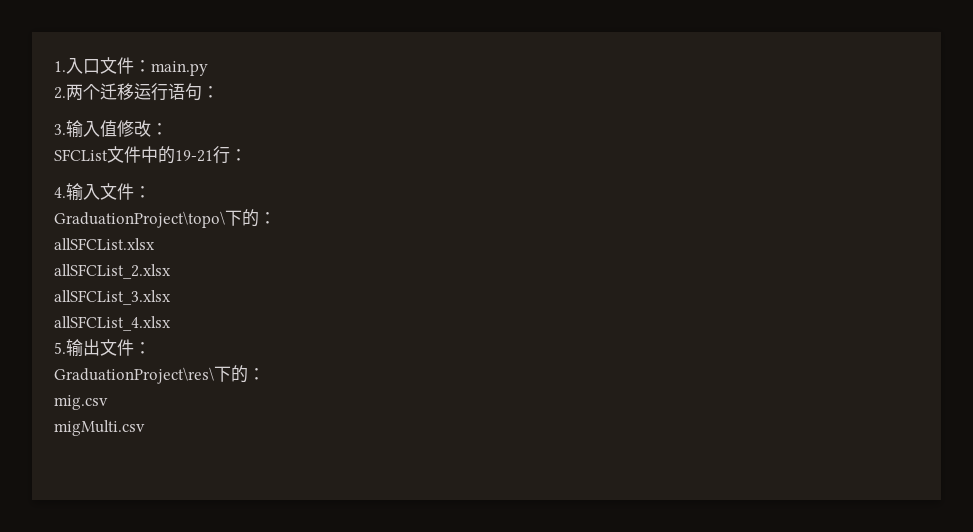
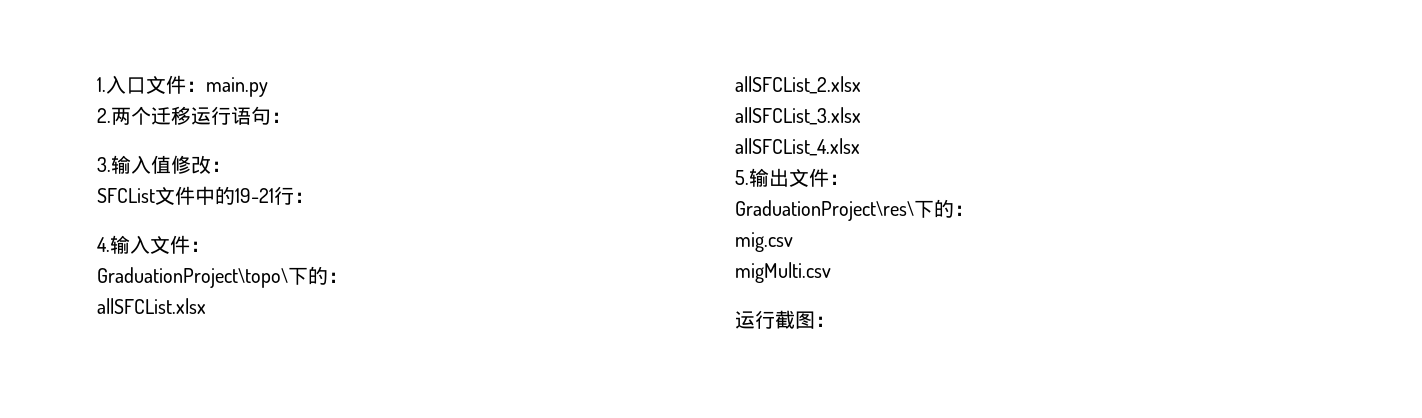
+ 运行截图：

